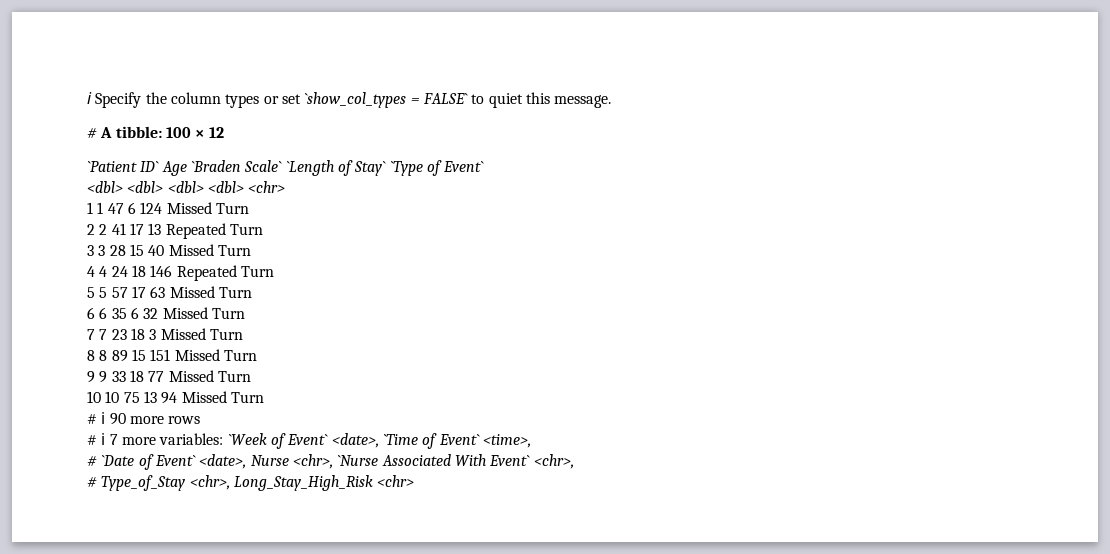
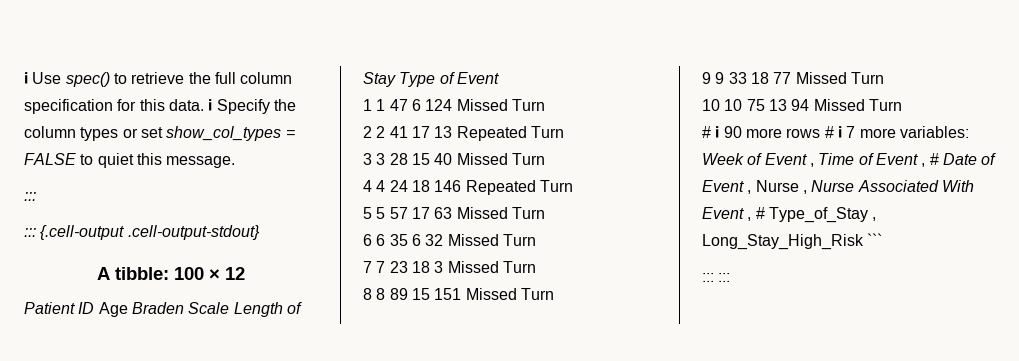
- ℹ Specify the column types or set `show_col_types = FALSE` to quiet this message.
- # A tibble: 100 × 12
+ ℹ Use spec() to retrieve the full column specification for this data. ℹ Specify the column types or set show_col_types = FALSE to quiet this message.
+ :::
+ ::: {.cell-output .cell-output-stdout}
+ A tibble: 100 × 12
- `Patient ID` Age `Braden Scale` `Length of Stay` `Type of Event`
- <dbl> <dbl> <dbl> <dbl> <chr>
+ Patient ID Age Braden Scale Length of Stay Type of Event
- # ℹ 90 more rows
- # ℹ 7 more variables: `Week of Event` <date>, `Time of Event` <time>,
- # `Date of Event` <date>, Nurse <chr>, `Nurse Associated With Event` <chr>,
- # Type_of_Stay <chr>, Long_Stay_High_Risk <chr>
+ # ℹ 90 more rows # ℹ 7 more variables: Week of Event , Time of Event , # Date of Event , Nurse , Nurse Associated With Event , # Type_of_Stay , Long_Stay_High_Risk ```
+ ::: :::

